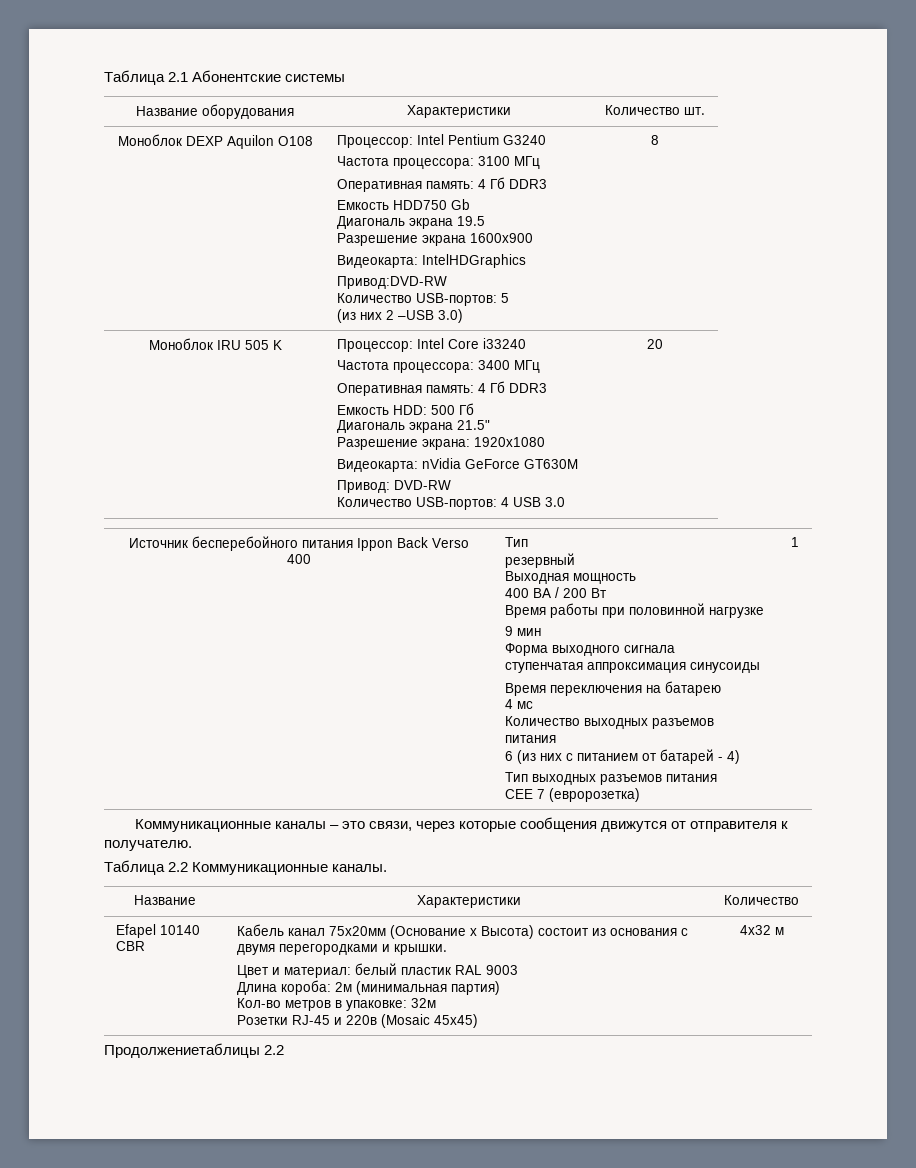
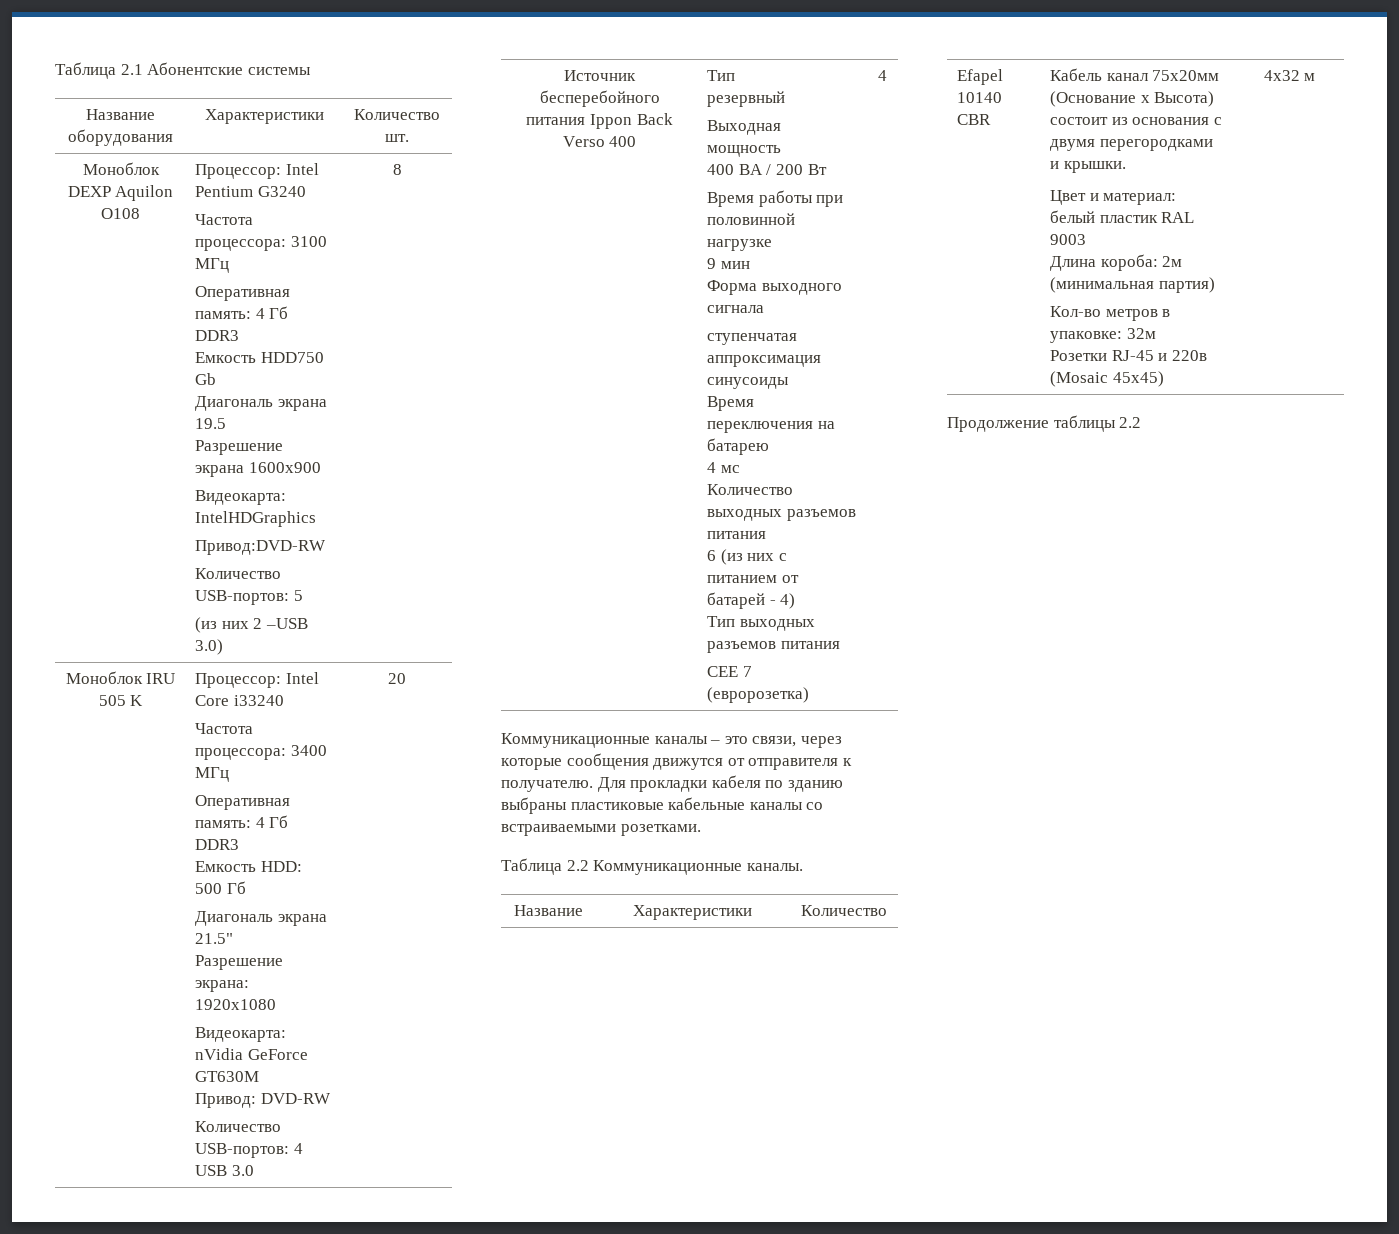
- CEE 7 (евророзетка) | 1
+ CEE 7 (евророзетка) | 4
+ Для прокладки кабеля по зданию выбраны пластиковые кабельные каналы со встраиваемыми розетками.
- Продолжениетаблицы 2.2
+ Продолжение таблицы 2.2

